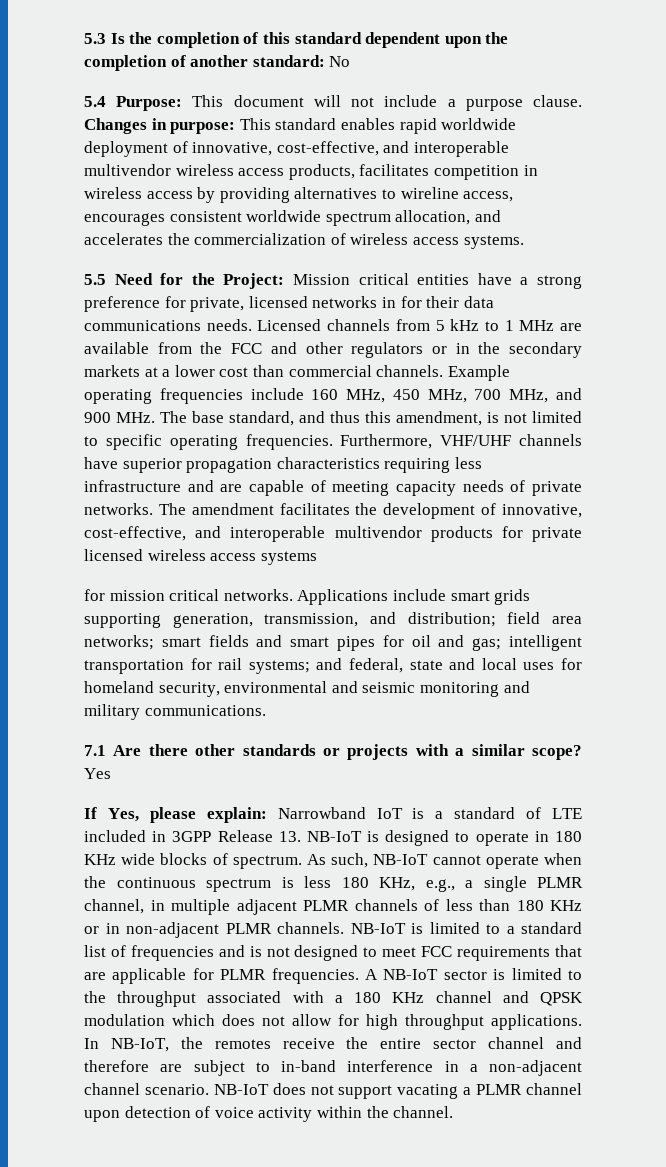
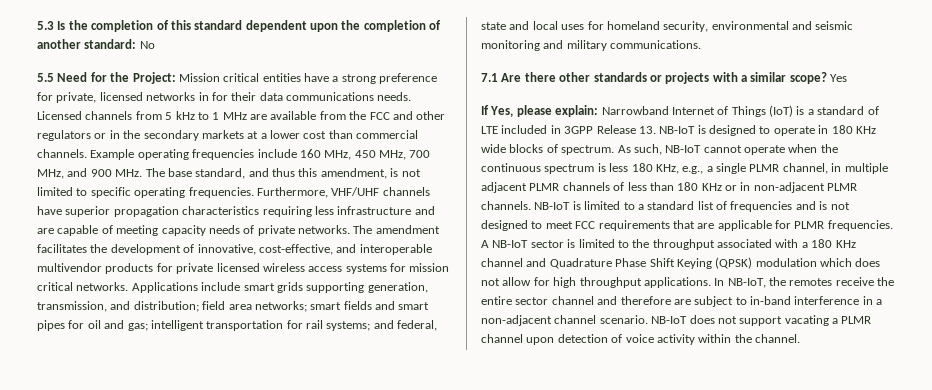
- 5.4 Purpose: This document will not include a purpose clause. Changes in purpose: This standard enables rapid worldwide deployment of innovative, cost-effective, and interoperable multivendor wireless access products, facilitates competition in wireless access by providing alternatives to wireline access, encourages consistent worldwide spectrum allocation, and accelerates the commercialization of wireless access systems.
- The amendment facilitates the development of innovative, cost-effective, and interoperable multivendor products for private licensed wireless access systems
- for mission critical networks.
+ The amendment facilitates the development of innovative, cost-effective, and interoperable multivendor products for private licensed wireless access systems for mission critical networks.
- If Yes, please explain: Narrowband IoT is a standard of LTE included in 3GPP Release 13. NB-IoT is designed to operate in 180 KHz wide blocks of spectrum.
+ If Yes, please explain: Narrowband Internet of Things (IoT) is a standard of LTE included in 3GPP Release 13. NB-IoT is designed to operate in 180 KHz wide blocks of spectrum.
- A NB-IoT sector is limited to the throughput associated with a 180 KHz channel and QPSK modulation which does not allow for high throughput applications.
+ A NB-IoT sector is limited to the throughput associated with a 180 KHz channel and Quadrature Phase Shift Keying (QPSK) modulation which does not allow for high throughput applications.

